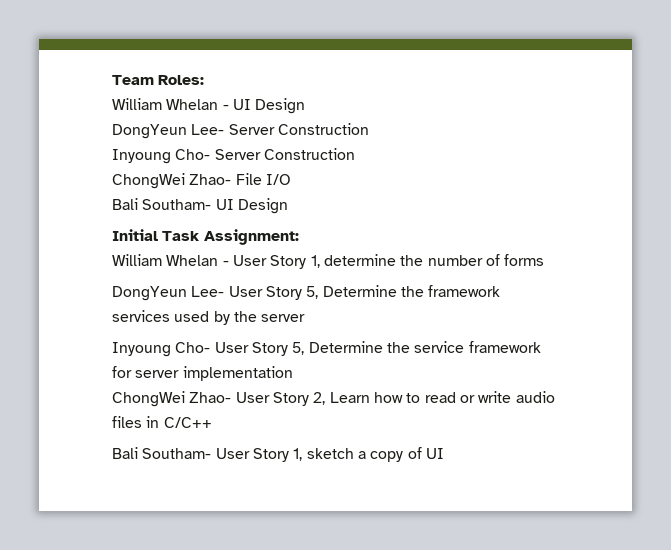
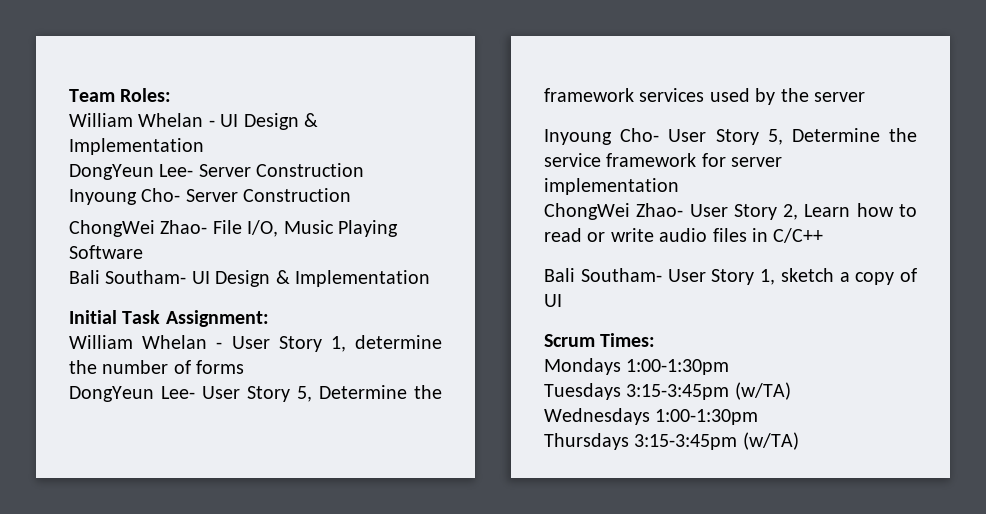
- William Whelan - UI Design
+ William Whelan - UI Design & Implementation
- ChongWei Zhao- File I/O
+ ChongWei Zhao- File I/O, Music Playing Software
- Bali Southam- UI Design
+ Bali Southam- UI Design & Implementation
+ Scrum Times:
+ Mondays 1:00-1:30pm
+ Tuesdays 3:15-3:45pm (w/TA)
+ Wednesdays 1:00-1:30pm
+ Thursdays 3:15-3:45pm (w/TA)

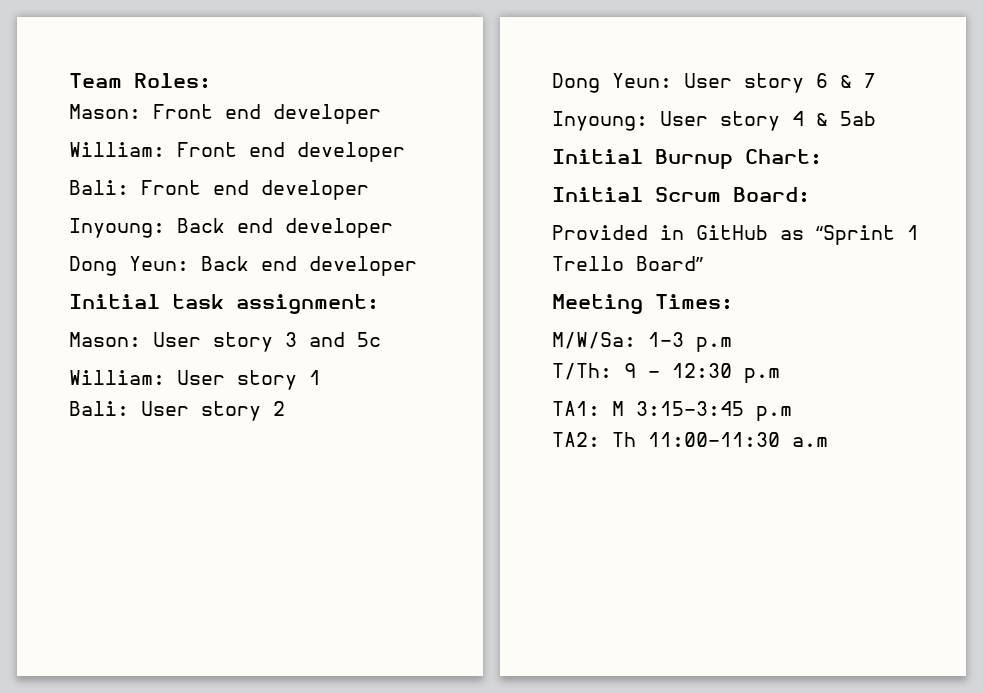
- William Whelan - UI Design & Implementation
- DongYeun Lee- Server Construction
- Inyoung Cho- Server Construction
- ChongWei Zhao- File I/O, Music Playing Software
- Bali Southam- UI Design & Implementation
- Initial Task Assignment:
- William Whelan - User Story 1, determine the number of forms
- DongYeun Lee- User Story 5, Determine the framework services used by the server
- Inyoung Cho- User Story 5, Determine the service framework for server implementation
- ChongWei Zhao- User Story 2, Learn how to read or write audio files in C/C++
- Bali Southam- User Story 1, sketch a copy of UI
- Scrum Times:
- Mondays 1:00-1:30pm
- Tuesdays 3:15-3:45pm (w/TA)
- Wednesdays 1:00-1:30pm
- Thursdays 3:15-3:45pm (w/TA)
+ Mason: Front end developer
+ William: Front end developer
+ Bali: Front end developer
+ Inyoung: Back end developer
+ Dong Yeun: Back end developer
+ Initial task assignment:
+ Mason: User story 3 and 5c
+ William: User story 1
+ Bali: User story 2
+ Dong Yeun: User story 6 & 7
+ Inyoung: User story 4 & 5ab
+ Initial Burnup Chart:
+ Initial Scrum Board:
+ Provided in GitHub as “Sprint 1 Trello Board”
+ Meeting Times:
+ M/W/Sa: 1-3 p.m
+ T/Th: 9 – 12:30 p.m
+ TA1: M 3:15-3:45 p.m
+ TA2: Th 11:00-11:30 a.m

